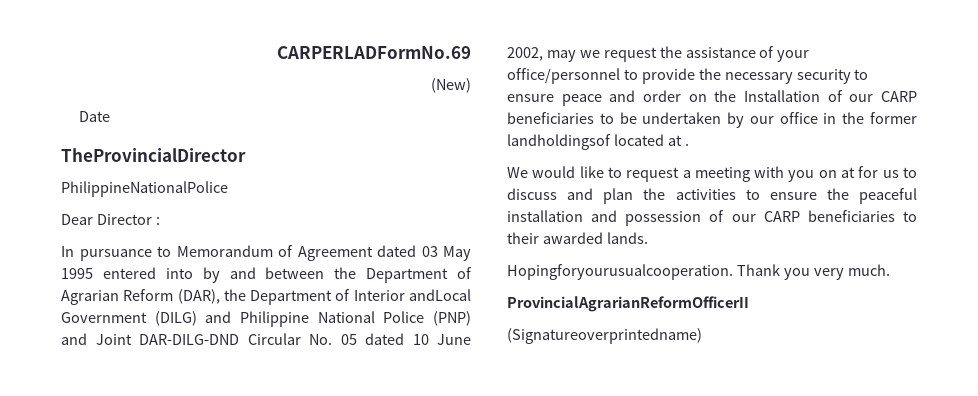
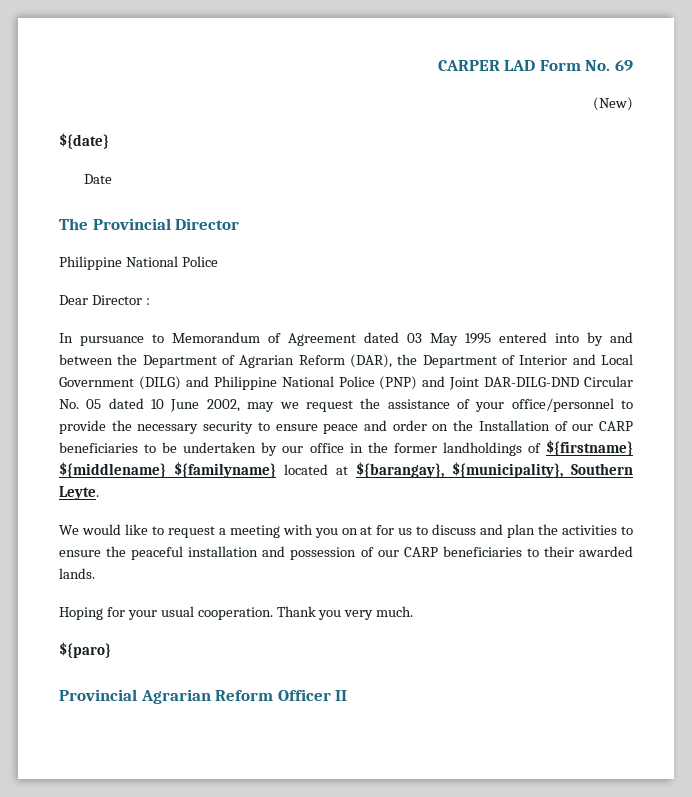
- CARPERLADFormNo.69
+ CARPER LAD Form No. 69
+ ${date}
- TheProvincialDirector
- PhilippineNationalPolice
+ The Provincial Director
+ Philippine National Police
- In pursuance to Memorandum of Agreement dated 03 May 1995 entered into by and between the Department of Agrarian Reform (DAR), the Department of Interior andLocal Government (DILG) and Philippine National Police (PNP) and Joint DAR-DILG-DND Circular No. 05 dated 10 June 2002, may we request the assistance of your office/personnel to provide the necessary security to ensure peace and order on the Installation of our CARP beneficiaries to be undertaken by our office in the former landholdingsof located at .
+ In pursuance to Memorandum of Agreement dated 03 May 1995 entered into by and between the Department of Agrarian Reform (DAR), the Department of Interior and Local Government (DILG) and Philippine National Police (PNP) and Joint DAR-DILG-DND Circular No. 05 dated 10 June 2002, may we request the assistance of your office/personnel to provide the necessary security to ensure peace and order on the Installation of our CARP beneficiaries to be undertaken by our office in the former landholdings of ${firstname} ${middlename} ${familyname} located at ${barangay}, ${municipality}, Southern Leyte.
- Hopingforyourusualcooperation.
+ Hoping for your usual cooperation.
- ProvincialAgrarianReformOfficerII
- (Signatureoverprintedname)
+ ${paro}
+ Provincial Agrarian Reform Officer II

